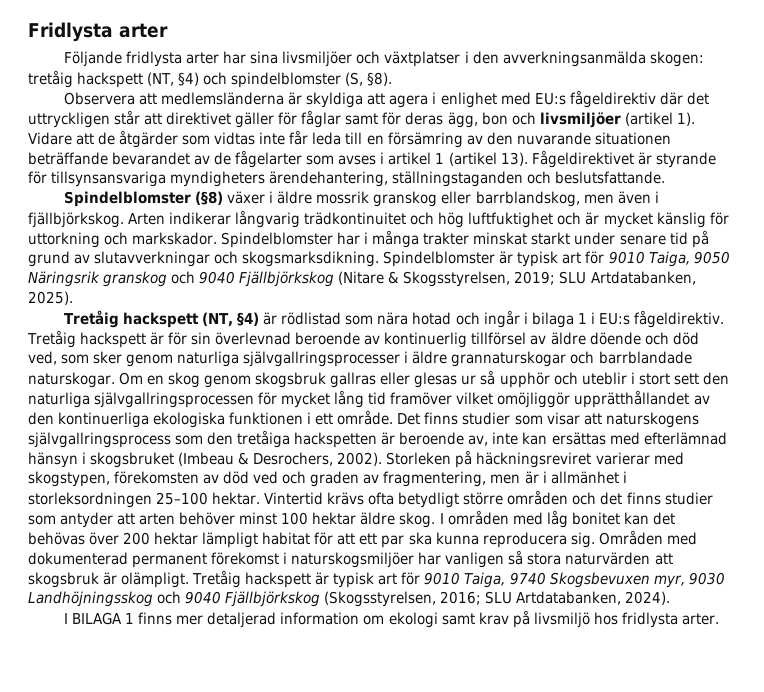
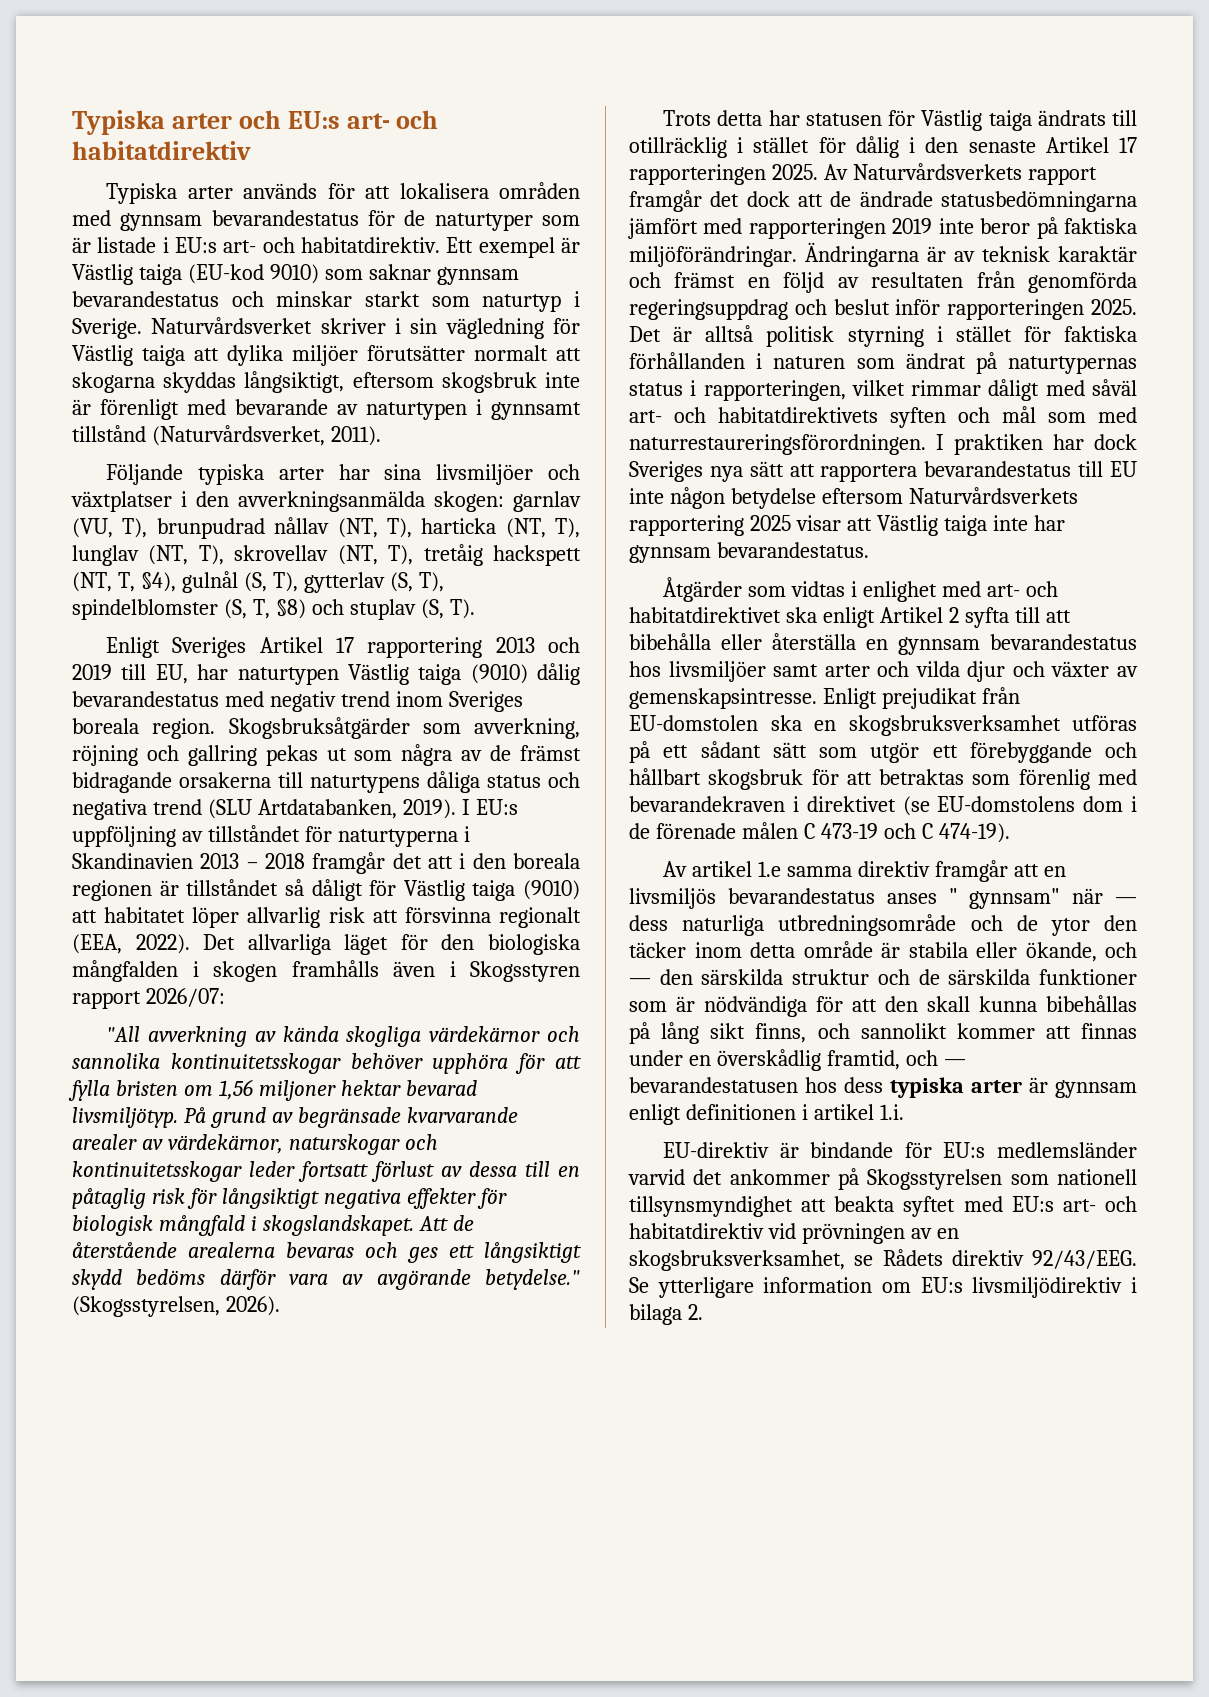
- Fridlysta arter
+ Typiska arter och EU:s art- och habitatdirektiv
+ Typiska arter används för att lokalisera områden med gynnsam bevarandestatus för de naturtyper som är listade i EU:s art- och habitatdirektiv. Ett exempel är Västlig taiga (EU-kod 9010) som saknar gynnsam bevarandestatus och minskar starkt som naturtyp i Sverige. Naturvårdsverket skriver i sin vägledning för Västlig taiga att dylika miljöer förutsätter normalt att skogarna skyddas långsiktigt, eftersom skogsbruk inte är förenligt med bevarande av naturtypen i gynnsamt tillstånd (Naturvårdsverket, 2011).
- Följande fridlysta arter har sina livsmiljöer och växtplatser i den avverkningsanmälda skogen: tretåig hackspett (NT, §4) och spindelblomster (S, §8).
- Observera att medlemsländerna är skyldiga att agera i enlighet med EU:s fågeldirektiv där det uttryckligen står att direktivet gäller för fåglar samt för deras ägg, bon och livsmiljöer (artikel 1). Vidare att de åtgärder som vidtas inte får leda till en försämring av den nuvarande situationen beträffande bevarandet av de fågelarter som avses i artikel 1 (artikel 13). Fågeldirektivet är styrande för tillsynsansvariga myndigheters ärendehantering, ställningstaganden och beslutsfattande.
- Spindelblomster (§8) växer i äldre mossrik granskog eller barrblandskog, men även i fjällbjörkskog. Arten indikerar långvarig trädkontinuitet och hög luftfuktighet och är mycket känslig för uttorkning och markskador. Spindelblomster har i många trakter minskat starkt under senare tid på grund av slutavverkningar och skogsmarksdikning. Spindelblomster är typisk art för 9010 Taiga, 9050 Näringsrik granskog och 9040 Fjällbjörkskog (Nitare & Skogsstyrelsen, 2019; SLU Artdatabanken, 2025).
- Tretåig hackspett (NT, §4) är rödlistad som nära hotad och ingår i bilaga 1 i EU:s fågeldirektiv. Tretåig hackspett är för sin överlevnad beroende av kontinuerlig tillförsel av äldre döende och död ved, som sker genom naturliga självgallringsprocesser i äldre grannaturskogar och barrblandade naturskogar. Om en skog genom skogsbruk gallras eller glesas ur så upphör och uteblir i stort sett den naturliga självgallringsprocessen för mycket lång tid framöver vilket omöjliggör upprätthållandet av den kontinuerliga ekologiska funktionen i ett område. Det finns studier som visar att naturskogens självgallringsprocess som den tretåiga hackspetten är beroende av, inte kan ersättas med efterlämnad hänsyn i skogsbruket (Imbeau & Desrochers, 2002). Storleken på häckningsreviret varierar med skogstypen, förekomsten av död ved och graden av fragmentering, men är i allmänhet i storleksordningen 25–100 hektar. Vintertid krävs ofta betydligt större områden och det finns studier som antyder att arten behöver minst 100 hektar äldre skog. I områden med låg bonitet kan det behövas över 200 hektar lämpligt habitat för att ett par ska kunna reproducera sig. Områden med dokumenterad permanent förekomst i naturskogsmiljöer har vanligen så stora naturvärden att skogsbruk är olämpligt. Tretåig hackspett är typisk art för 9010 Taiga, 9740 Skogsbevuxen myr, 9030 Landhöjningsskog och 9040 Fjällbjörkskog (Skogsstyrelsen, 2016; SLU Artdatabanken, 2024).
- I BILAGA 1 finns mer detaljerad information om ekologi samt krav på livsmiljö hos fridlysta arter.
+ Följande typiska arter har sina livsmiljöer och växtplatser i den avverkningsanmälda skogen: garnlav (VU, T), brunpudrad nållav (NT, T), harticka (NT, T), lunglav (NT, T), skrovellav (NT, T), tretåig hackspett (NT, T, §4), gulnål (S, T), gytterlav (S, T), spindelblomster (S, T, §8) och stuplav (S, T).
+ Enligt Sveriges Artikel 17 rapportering 2013 och 2019 till EU, har naturtypen Västlig taiga (9010) dålig bevarandestatus med negativ trend inom Sveriges boreala region. Skogsbruksåtgärder som avverkning, röjning och gallring pekas ut som några av de främst bidragande orsakerna till naturtypens dåliga status och negativa trend (SLU Artdatabanken, 2019). I EU:s uppföljning av tillståndet för naturtyperna i Skandinavien 2013 – 2018 framgår det att i den boreala regionen är tillståndet så dåligt för Västlig taiga (9010) att habitatet löper allvarlig risk att försvinna regionalt (EEA, 2022). Det allvarliga läget för den biologiska mångfalden i skogen framhålls även i Skogsstyren rapport 2026/07:
+ "All avverkning av kända skogliga värdekärnor och sannolika kontinuitetsskogar behöver upphöra för att fylla bristen om 1,56 miljoner hektar bevarad livsmiljötyp. På grund av begränsade kvarvarande arealer av värdekärnor, naturskogar och kontinuitetsskogar leder fortsatt förlust av dessa till en påtaglig risk för långsiktigt negativa effekter för biologisk mångfald i skogslandskapet. Att de återstående arealerna bevaras och ges ett långsiktigt skydd bedöms därför vara av avgörande betydelse." (Skogsstyrelsen, 2026).
+ Trots detta har statusen för Västlig taiga ändrats till otillräcklig i stället för dålig i den senaste Artikel 17 rapporteringen 2025. Av Naturvårdsverkets rapport framgår det dock att de ändrade statusbedömningarna jämfört med rapporteringen 2019 inte beror på faktiska miljöförändringar. Ändringarna är av teknisk karaktär och främst en följd av resultaten från genomförda regeringsuppdrag och beslut inför rapporteringen 2025. Det är alltså politisk styrning i stället för faktiska förhållanden i naturen som ändrat på naturtypernas status i rapporteringen, vilket rimmar dåligt med såväl art- och habitatdirektivets syften och mål som med naturrestaureringsförordningen. I praktiken har dock Sveriges nya sätt att rapportera bevarandestatus till EU inte någon betydelse eftersom Naturvårdsverkets rapportering 2025 visar att Västlig taiga inte har gynnsam bevarandestatus.
+ Åtgärder som vidtas i enlighet med art- och habitatdirektivet ska enligt Artikel 2 syfta till att bibehålla eller återställa en gynnsam bevarandestatus hos livsmiljöer samt arter och vilda djur och växter av gemenskapsintresse. Enligt prejudikat från EU-domstolen ska en skogsbruksverksamhet utföras på ett sådant sätt som utgör ett förebyggande och hållbart skogsbruk för att betraktas som förenlig med bevarandekraven i direktivet (se EU-domstolens dom i de förenade målen C 473-19 och C 474-19).
+ Av artikel 1.e samma direktiv framgår att en livsmiljös bevarandestatus anses " gynnsam" när — dess naturliga utbredningsområde och de ytor den täcker inom detta område är stabila eller ökande, och — den särskilda struktur och de särskilda funktioner som är nödvändiga för att den skall kunna bibehållas på lång sikt finns, och sannolikt kommer att finnas under en överskådlig framtid, och — bevarandestatusen hos dess typiska arter är gynnsam enligt definitionen i artikel 1.i.
+ EU-direktiv är bindande för EU:s medlemsländer varvid det ankommer på Skogsstyrelsen som nationell tillsynsmyndighet att beakta syftet med EU:s art- och habitatdirektiv vid prövningen av en skogsbruksverksamhet, se Rådets direktiv 92/43/EEG. Se ytterligare information om EU:s livsmiljödirektiv i bilaga 2.

